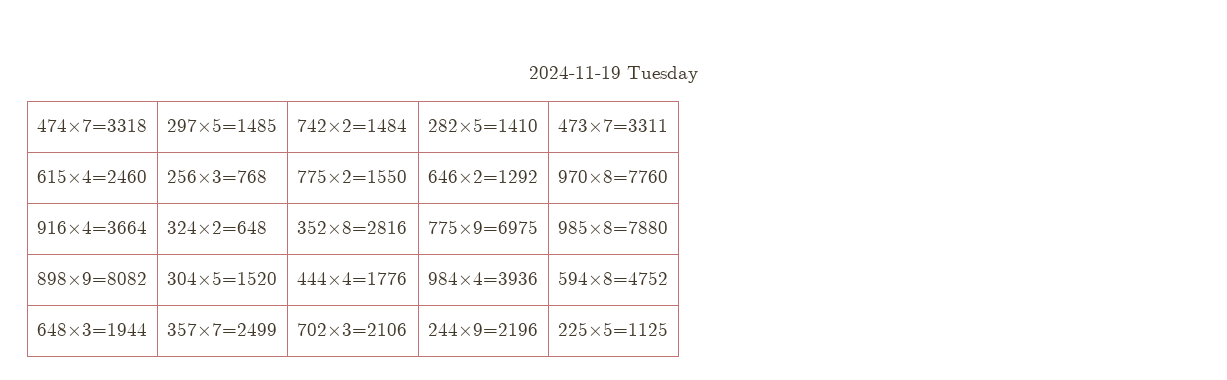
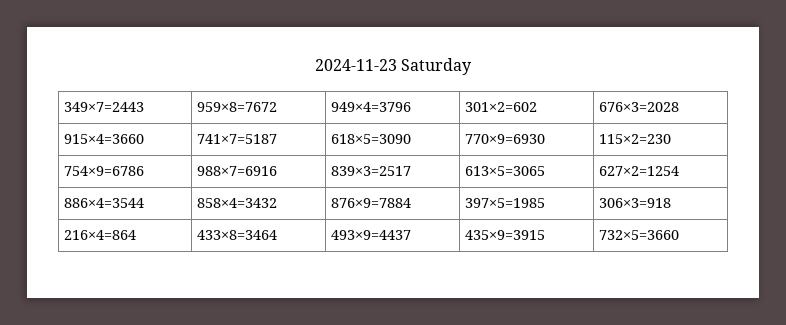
- 2024-11-19 Tuesday
- 474×7=3318 | 297×5=1485 | 742×2=1484 | 282×5=1410 | 473×7=3311
- 615×4=2460 | 256×3=768 | 775×2=1550 | 646×2=1292 | 970×8=7760
- 916×4=3664 | 324×2=648 | 352×8=2816 | 775×9=6975 | 985×8=7880
- 898×9=8082 | 304×5=1520 | 444×4=1776 | 984×4=3936 | 594×8=4752
- 648×3=1944 | 357×7=2499 | 702×3=2106 | 244×9=2196 | 225×5=1125
+ 2024-11-23 Saturday
+ 349×7=2443 | 959×8=7672 | 949×4=3796 | 301×2=602 | 676×3=2028
+ 915×4=3660 | 741×7=5187 | 618×5=3090 | 770×9=6930 | 115×2=230
+ 754×9=6786 | 988×7=6916 | 839×3=2517 | 613×5=3065 | 627×2=1254
+ 886×4=3544 | 858×4=3432 | 876×9=7884 | 397×5=1985 | 306×3=918
+ 216×4=864 | 433×8=3464 | 493×9=4437 | 435×9=3915 | 732×5=3660

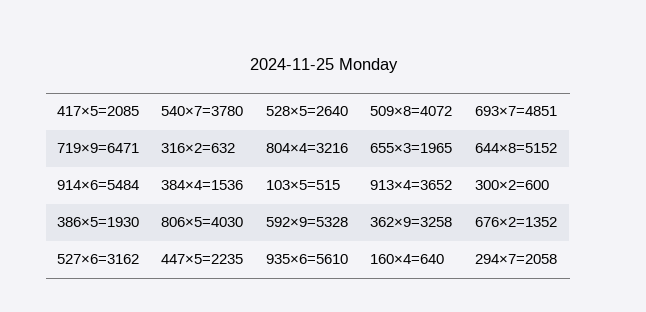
- 2024-11-23 Saturday
- 349×7=2443 | 959×8=7672 | 949×4=3796 | 301×2=602 | 676×3=2028
- 915×4=3660 | 741×7=5187 | 618×5=3090 | 770×9=6930 | 115×2=230
- 754×9=6786 | 988×7=6916 | 839×3=2517 | 613×5=3065 | 627×2=1254
- 886×4=3544 | 858×4=3432 | 876×9=7884 | 397×5=1985 | 306×3=918
- 216×4=864 | 433×8=3464 | 493×9=4437 | 435×9=3915 | 732×5=3660
+ 2024-11-25 Monday
+ 417×5=2085 | 540×7=3780 | 528×5=2640 | 509×8=4072 | 693×7=4851
+ 719×9=6471 | 316×2=632 | 804×4=3216 | 655×3=1965 | 644×8=5152
+ 914×6=5484 | 384×4=1536 | 103×5=515 | 913×4=3652 | 300×2=600
+ 386×5=1930 | 806×5=4030 | 592×9=5328 | 362×9=3258 | 676×2=1352
+ 527×6=3162 | 447×5=2235 | 935×6=5610 | 160×4=640 | 294×7=2058

